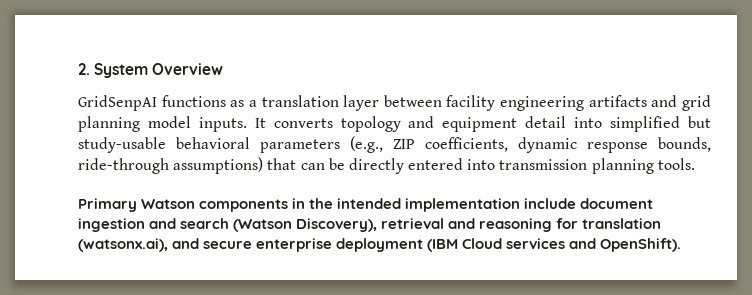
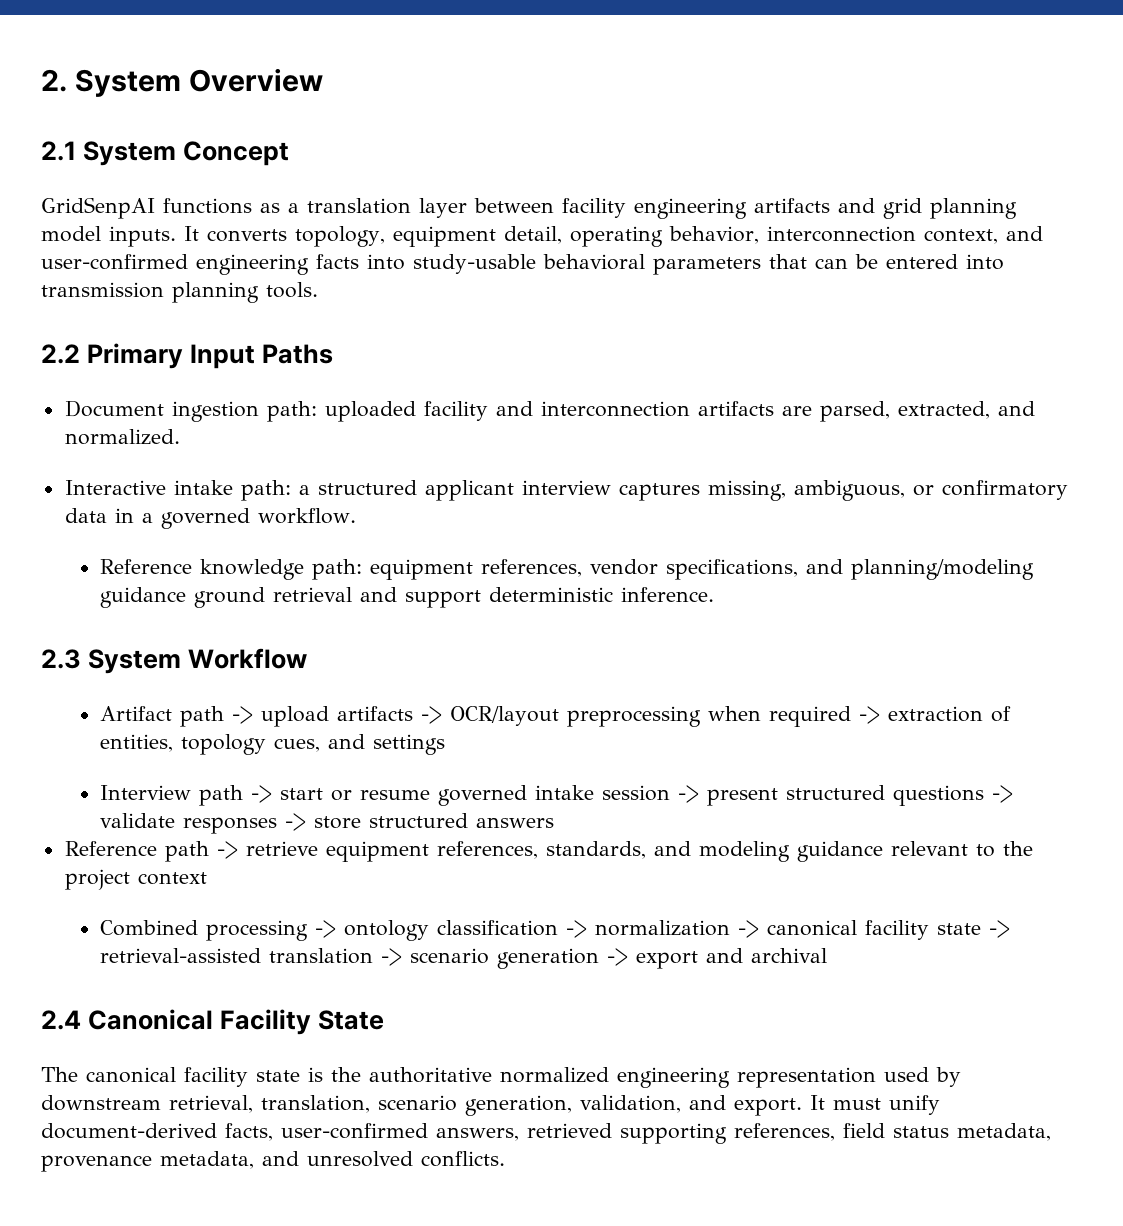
+ 2.1 System Concept
- It converts topology and equipment detail into simplified but study-usable behavioral parameters (e.g., ZIP coefficients, dynamic response bounds, ride-through assumptions) that can be directly entered into transmission planning tools.
+ It converts topology, equipment detail, operating behavior, interconnection context, and user-confirmed engineering facts into study-usable behavioral parameters that can be entered into transmission planning tools.
- Primary Watson components in the intended implementation include document ingestion and search (Watson Discovery), retrieval and reasoning for translation (watsonx.ai), and secure enterprise deployment (IBM Cloud services and OpenShift).
+ 2.2 Primary Input Paths
+ Document ingestion path: uploaded facility and interconnection artifacts are parsed, extracted, and normalized.
+ Interactive intake path: a structured applicant interview captures missing, ambiguous, or confirmatory data in a governed workflow.
+ Reference knowledge path: equipment references, vendor specifications, and planning/modeling guidance ground retrieval and support deterministic inference.
+ 2.3 System Workflow
+ Artifact path -> upload artifacts -> OCR/layout preprocessing when required -> extraction of entities, topology cues, and settings
+ Interview path -> start or resume governed intake session -> present structured questions -> validate responses -> store structured answers
+ Reference path -> retrieve equipment references, standards, and modeling guidance relevant to the project context
+ Combined processing -> ontology classification -> normalization -> canonical facility state -> retrieval-assisted translation -> scenario generation -> export and archival
+ 2.4 Canonical Facility State
+ The canonical facility state is the authoritative normalized engineering representation used by downstream retrieval, translation, scenario generation, validation, and export. It must unify document-derived facts, user-confirmed answers, retrieved supporting references, field status metadata, provenance metadata, and unresolved conflicts.

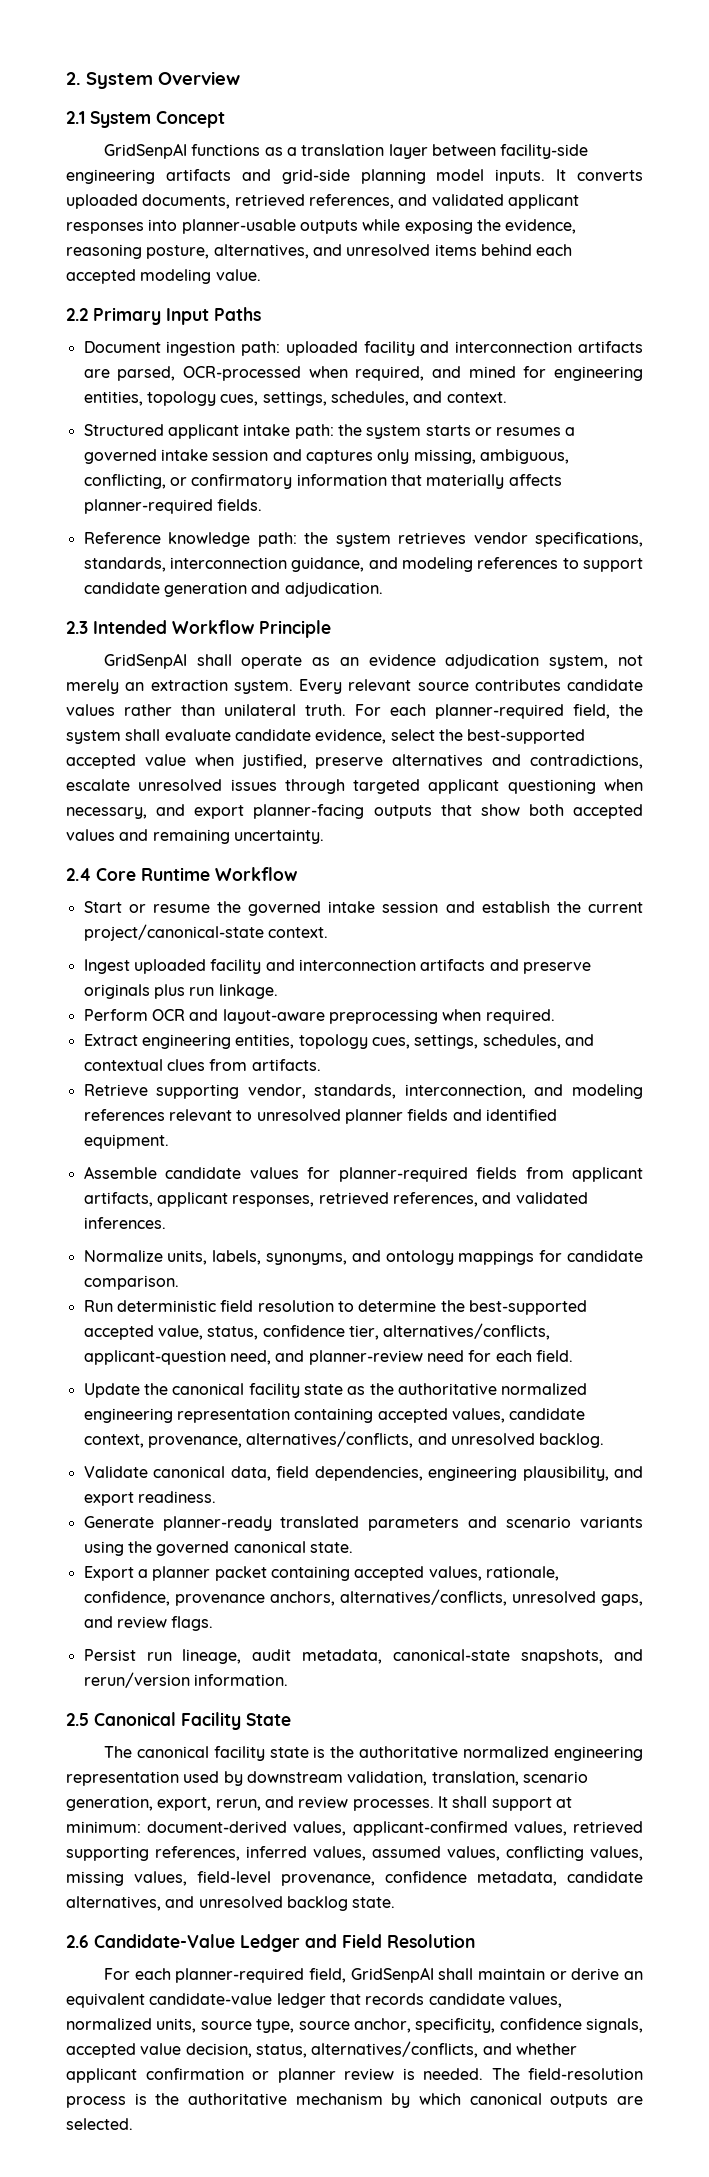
- GridSenpAI functions as a translation layer between facility engineering artifacts and grid planning model inputs.
+ GridSenpAI functions as a translation layer between facility-side engineering artifacts and grid-side planning model inputs.
- It converts topology, equipment detail, operating behavior, interconnection context, and user-confirmed engineering facts into study-usable behavioral parameters that can be entered into transmission planning tools.
+ It converts uploaded documents, retrieved references, and validated applicant responses into planner-usable outputs while exposing the evidence, reasoning posture, alternatives, and unresolved items behind each accepted modeling value.
- Document ingestion path: uploaded facility and interconnection artifacts are parsed, extracted, and normalized.
- Interactive intake path: a structured applicant interview captures missing, ambiguous, or confirmatory data in a governed workflow.
- Reference knowledge path: equipment references, vendor specifications, and planning/modeling guidance ground retrieval and support deterministic inference.
- 2.3 System Workflow
- Artifact path -> upload artifacts -> OCR/layout preprocessing when required -> extraction of entities, topology cues, and settings
- Interview path -> start or resume governed intake session -> present structured questions -> validate responses -> store structured answers
- Reference path -> retrieve equipment references, standards, and modeling guidance relevant to the project context
- Combined processing -> ontology classification -> normalization -> canonical facility state -> retrieval-assisted translation -> scenario generation -> export and archival
- 2.4 Canonical Facility State
+ Document ingestion path: uploaded facility and interconnection artifacts are parsed, OCR-processed when required, and mined for engineering entities, topology cues, settings, schedules, and context.
+ Structured applicant intake path: the system starts or resumes a governed intake session and captures only missing, ambiguous, conflicting, or confirmatory information that materially affects planner-required fields.
+ Reference knowledge path: the system retrieves vendor specifications, standards, interconnection guidance, and modeling references to support candidate generation and adjudication.
+ 2.3 Intended Workflow Principle
+ GridSenpAI shall operate as an evidence adjudication system, not merely an extraction system. Every relevant source contributes candidate values rather than unilateral truth. For each planner-required field, the system shall evaluate candidate evidence, select the best-supported accepted value when justified, preserve alternatives and contradictions, escalate unresolved issues through targeted applicant questioning when necessary, and export planner-facing outputs that show both accepted values and remaining uncertainty.
+ 2.4 Core Runtime Workflow
+ Start or resume the governed intake session and establish the current project/canonical-state context.
+ Ingest uploaded facility and interconnection artifacts and preserve originals plus run linkage.
+ Perform OCR and layout-aware preprocessing when required.
+ Extract engineering entities, topology cues, settings, schedules, and contextual clues from artifacts.
+ Retrieve supporting vendor, standards, interconnection, and modeling references relevant to unresolved planner fields and identified equipment.
+ Assemble candidate values for planner-required fields from applicant artifacts, applicant responses, retrieved references, and validated inferences.
+ Normalize units, labels, synonyms, and ontology mappings for candidate comparison.
+ Run deterministic field resolution to determine the best-supported accepted value, status, confidence tier, alternatives/conflicts, applicant-question need, and planner-review need for each field.
+ Update the canonical facility state as the authoritative normalized engineering representation containing accepted values, candidate context, provenance, alternatives/conflicts, and unresolved backlog.
+ Validate canonical data, field dependencies, engineering plausibility, and export readiness.
+ Generate planner-ready translated parameters and scenario variants using the governed canonical state.
+ Export a planner packet containing accepted values, rationale, confidence, provenance anchors, alternatives/conflicts, unresolved gaps, and review flags.
+ Persist run lineage, audit metadata, canonical-state snapshots, and rerun/version information.
+ 2.5 Canonical Facility State
- The canonical facility state is the authoritative normalized engineering representation used by downstream retrieval, translation, scenario generation, validation, and export. It must unify document-derived facts, user-confirmed answers, retrieved supporting references, field status metadata, provenance metadata, and unresolved conflicts.
+ The canonical facility state is the authoritative normalized engineering representation used by downstream validation, translation, scenario generation, export, rerun, and review processes. It shall support at minimum: document-derived values, applicant-confirmed values, retrieved supporting references, inferred values, assumed values, conflicting values, missing values, field-level provenance, confidence metadata, candidate alternatives, and unresolved backlog state.
+ 2.6 Candidate-Value Ledger and Field Resolution
+ For each planner-required field, GridSenpAI shall maintain or derive an equivalent candidate-value ledger that records candidate values, normalized units, source type, source anchor, specificity, confidence signals, accepted value decision, status, alternatives/conflicts, and whether applicant confirmation or planner review is needed. The field-resolution process is the authoritative mechanism by which canonical outputs are selected.

